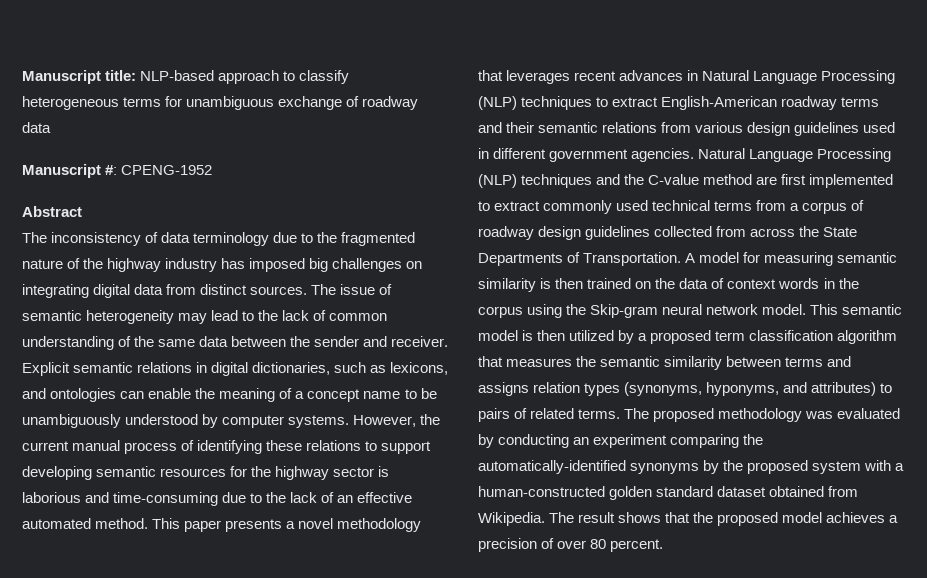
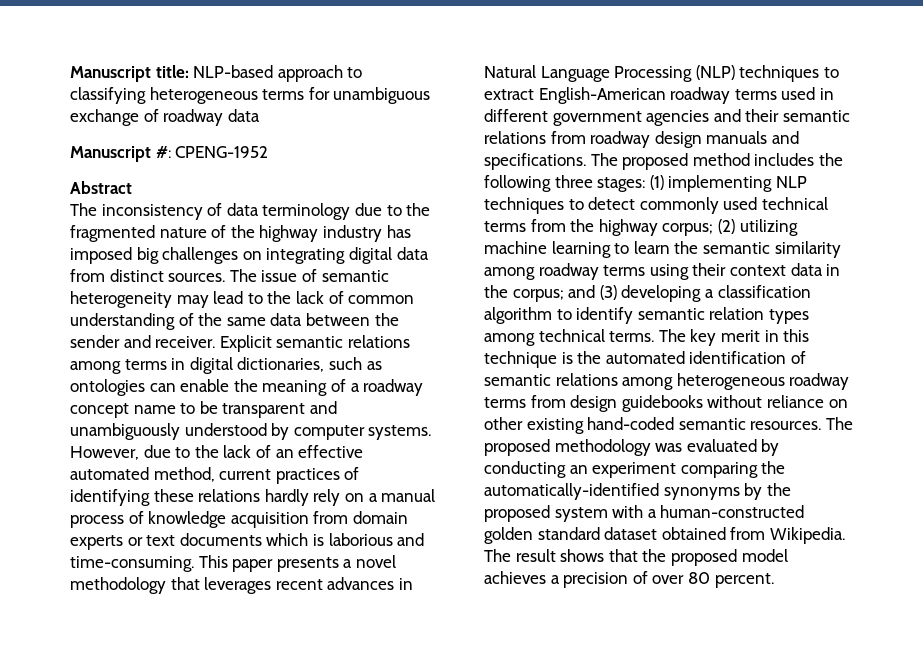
- Manuscript title: NLP-based approach to classify heterogeneous terms for unambiguous exchange of roadway data
+ Manuscript title: NLP-based approach to classifying heterogeneous terms for unambiguous exchange of roadway data
- Explicit semantic relations in digital dictionaries, such as lexicons, and ontologies can enable the meaning of a concept name to be unambiguously understood by computer systems.
+ Explicit semantic relations among terms in digital dictionaries, such as ontologies can enable the meaning of a roadway concept name to be transparent and unambiguously understood by computer systems.
- However, the current manual process of identifying these relations to support developing semantic resources for the highway sector is laborious and time-consuming due to the lack of an effective automated method.
+ However, due to the lack of an effective automated method, current practices of identifying these relations hardly rely on a manual process of knowledge acquisition from domain experts or text documents which is laborious and time-consuming.
- This paper presents a novel methodology that leverages recent advances in Natural Language Processing (NLP) techniques to extract English-American roadway terms and their semantic relations from various design guidelines used in different government agencies. Natural Language Processing (NLP) techniques and the C-value method are first implemented to extract commonly used technical terms from a corpus of roadway design guidelines collected from across the State Departments of Transportation. A model for measuring semantic similarity is then trained on the data of context words in the corpus using the Skip-gram neural network model. This semantic model is then utilized by a proposed term classification algorithm that measures the semantic similarity between terms and assigns relation types (synonyms, hyponyms, and attributes) to pairs of related terms.
+ This paper presents a novel methodology that leverages recent advances in Natural Language Processing (NLP) techniques to extract English-American roadway terms used in different government agencies and their semantic relations from roadway design manuals and specifications. The proposed method includes the following three stages: (1) implementing NLP techniques to detect commonly used technical terms from the highway corpus; (2) utilizing machine learning to learn the semantic similarity among roadway terms using their context data in the corpus; and (3) developing a classification algorithm to identify semantic relation types among technical terms. The key merit in this technique is the automated identification of semantic relations among heterogeneous roadway terms from design guidebooks without reliance on other existing hand-coded semantic resources.

